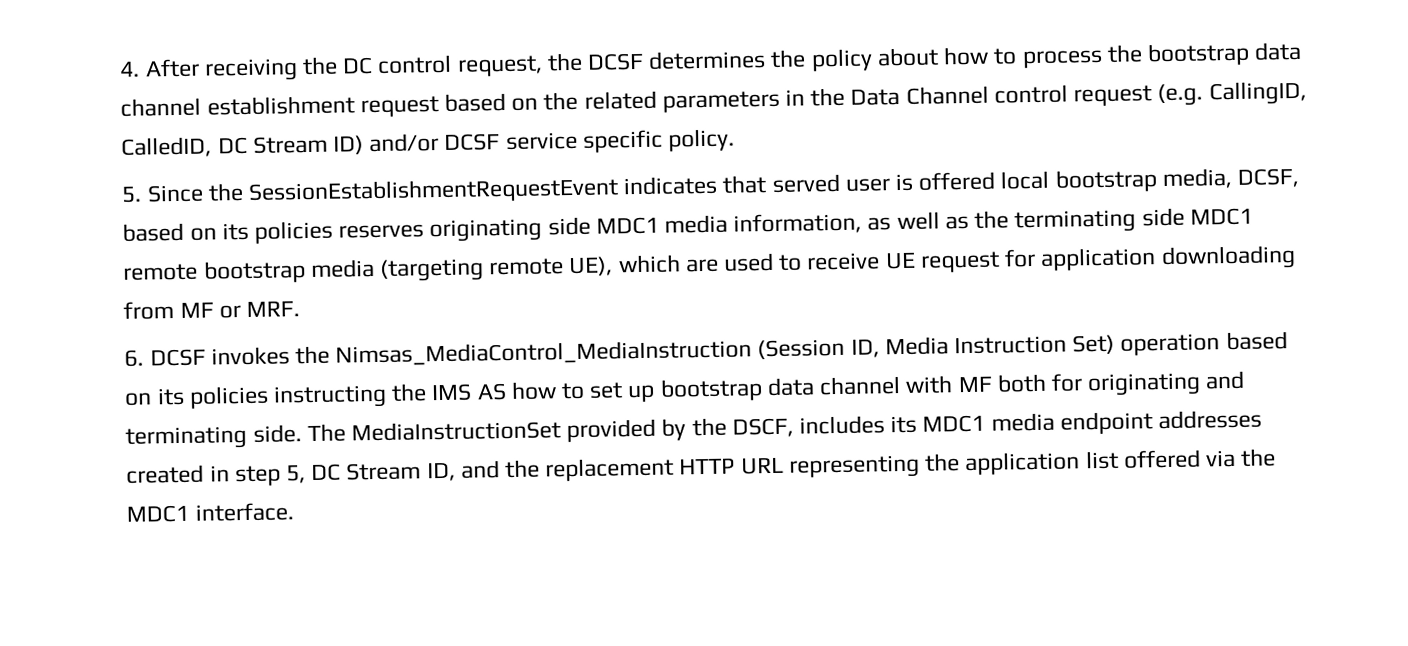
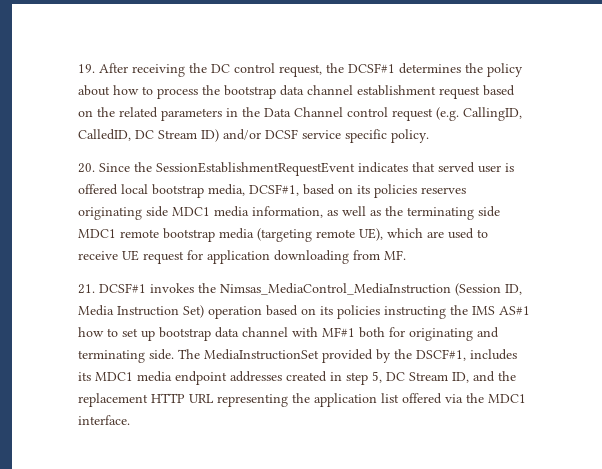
- 4. After receiving the DC control request, the DCSF determines the policy about how to process the bootstrap data channel establishment request based on the related parameters in the Data Channel control request (e.g. CallingID, CalledID, DC Stream ID) and/or DCSF service specific policy.
+ 19. After receiving the DC control request, the DCSF#1 determines the policy about how to process the bootstrap data channel establishment request based on the related parameters in the Data Channel control request (e.g. CallingID, CalledID, DC Stream ID) and/or DCSF service specific policy.
- 5. Since the SessionEstablishmentRequestEvent indicates that served user is offered local bootstrap media, DCSF, based on its policies reserves originating side MDC1 media information, as well as the terminating side MDC1 remote bootstrap media (targeting remote UE), which are used to receive UE request for application downloading from MF or MRF.
- 6. DCSF invokes the Nimsas_MediaControl_MediaInstruction (Session ID, Media Instruction Set) operation based on its policies instructing the IMS AS how to set up bootstrap data channel with MF both for originating and terminating side.
+ 20. Since the SessionEstablishmentRequestEvent indicates that served user is offered local bootstrap media, DCSF#1, based on its policies reserves originating side MDC1 media information, as well as the terminating side MDC1 remote bootstrap media (targeting remote UE), which are used to receive UE request for application downloading from MF.
+ 21. DCSF#1 invokes the Nimsas_MediaControl_MediaInstruction (Session ID, Media Instruction Set) operation based on its policies instructing the IMS AS#1 how to set up bootstrap data channel with MF#1 both for originating and terminating side.
- The MediaInstructionSet provided by the DSCF, includes its MDC1 media endpoint addresses created in step 5, DC Stream ID, and the replacement HTTP URL representing the application list offered via the MDC1 interface.
+ The MediaInstructionSet provided by the DSCF#1, includes its MDC1 media endpoint addresses created in step 5, DC Stream ID, and the replacement HTTP URL representing the application list offered via the MDC1 interface.

